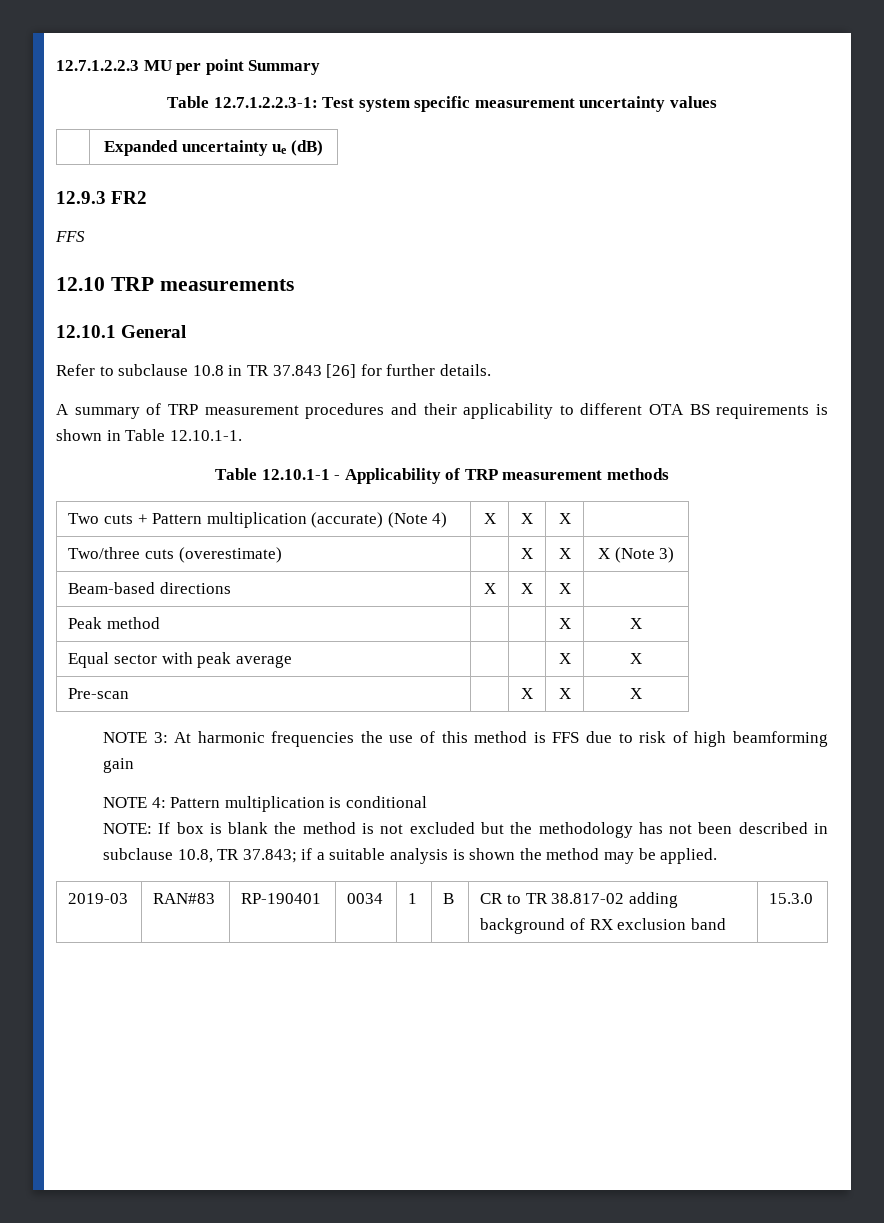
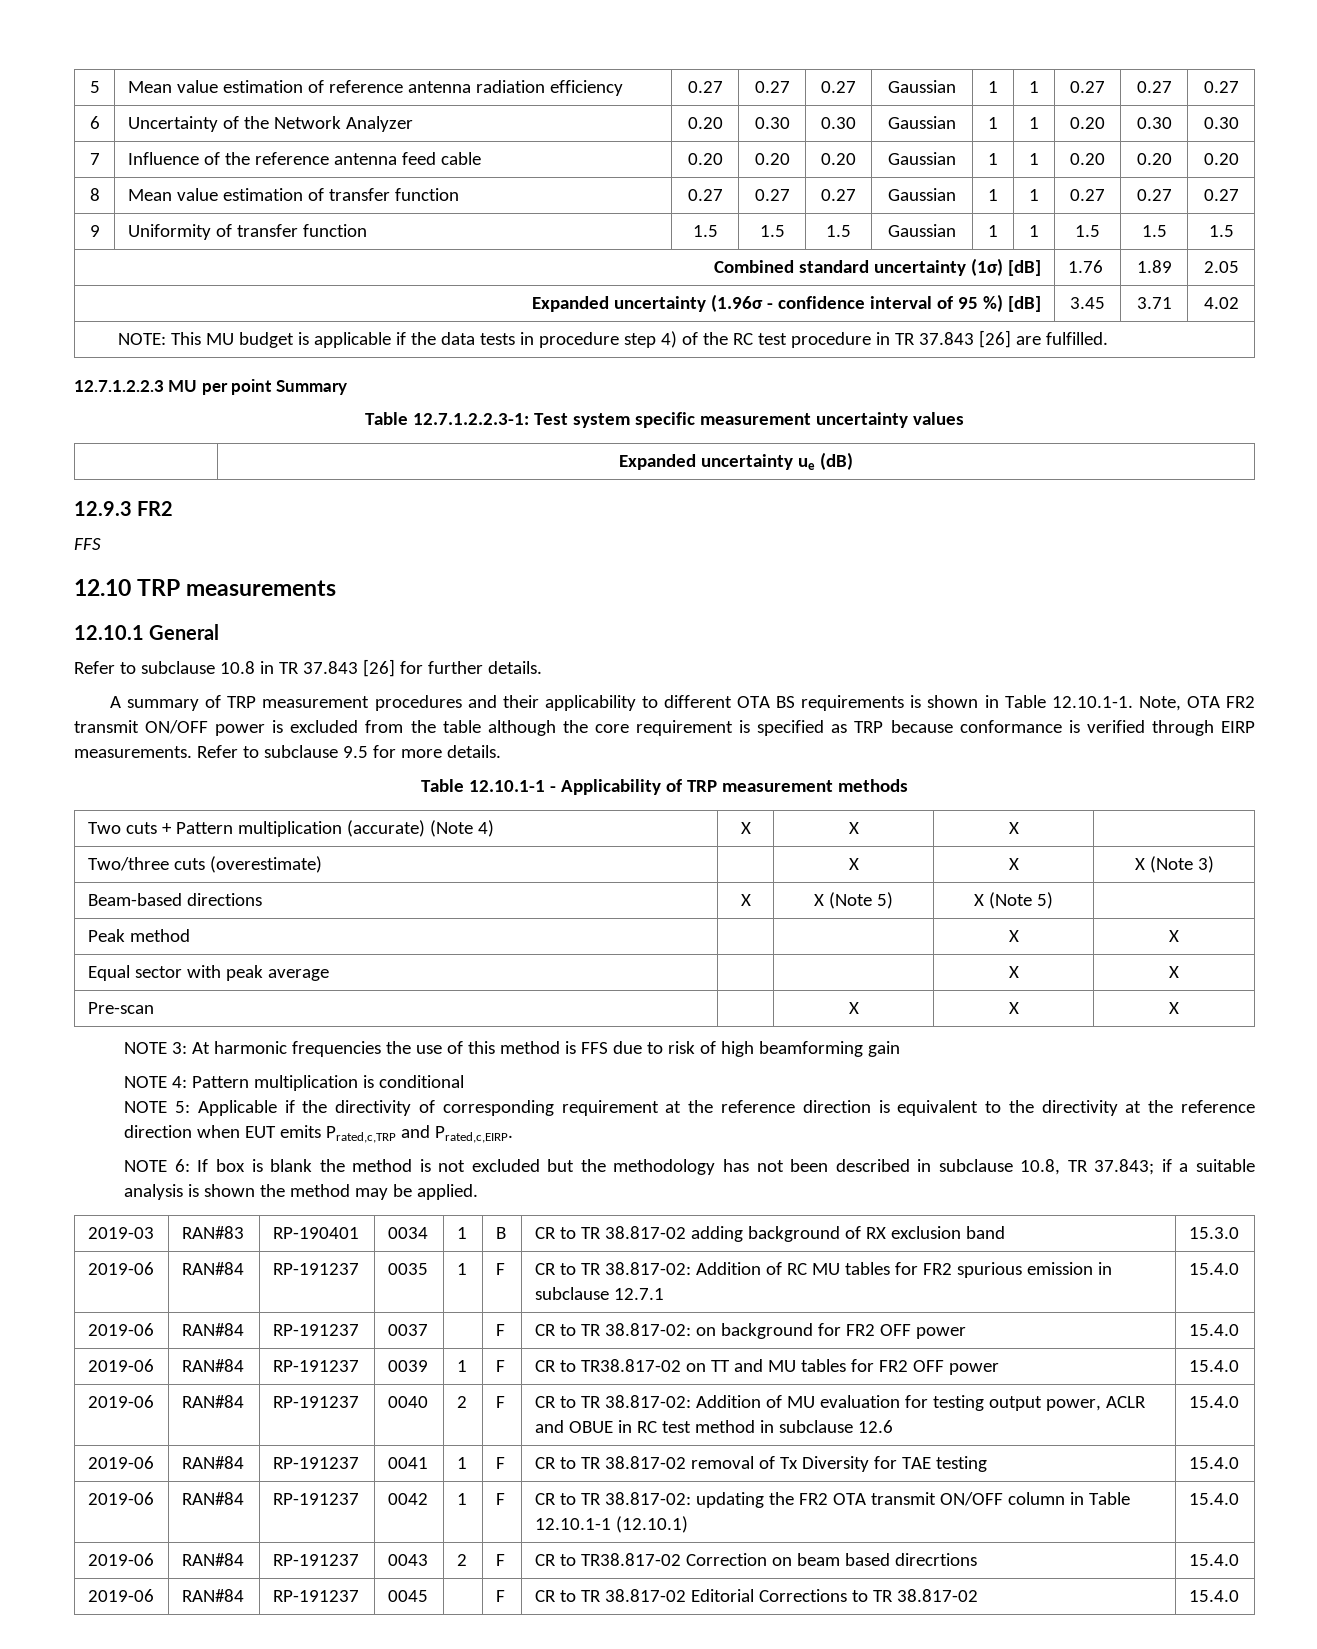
+ 5 | Mean value estimation of reference antenna radiation efficiency | 0.27 | 0.27 | 0.27 | Gaussian | 1 | 1 | 0.27 | 0.27 | 0.27
+ 6 | Uncertainty of the Network Analyzer | 0.20 | 0.30 | 0.30 | Gaussian | 1 | 1 | 0.20 | 0.30 | 0.30
+ 7 | Influence of the reference antenna feed cable | 0.20 | 0.20 | 0.20 | Gaussian | 1 | 1 | 0.20 | 0.20 | 0.20
+ 8 | Mean value estimation of transfer function | 0.27 | 0.27 | 0.27 | Gaussian | 1 | 1 | 0.27 | 0.27 | 0.27
+ 9 | Uniformity of transfer function | 1.5 | 1.5 | 1.5 | Gaussian | 1 | 1 | 1.5 | 1.5 | 1.5
+ Combined standard uncertainty (1σ) [dB] | 1.76 | 1.89 | 2.05
+ Expanded uncertainty (1.96σ - confidence interval of 95 %) [dB] | 3.45 | 3.71 | 4.02
+ NOTE: This MU budget is applicable if the data tests in procedure step 4) of the RC test procedure in TR 37.843 [26] are fulfilled.
- A summary of TRP measurement procedures and their applicability to different OTA BS requirements is shown in Table 12.10.1-1.
+ A summary of TRP measurement procedures and their applicability to different OTA BS requirements is shown in Table 12.10.1-1. Note, OTA FR2 transmit ON/OFF power is excluded from the table although the core requirement is specified as TRP because conformance is verified through EIRP measurements. Refer to subclause 9.5 for more details.
- Beam-based directions | X | X | X |
+ Beam-based directions | X | X (Note 5) | X (Note 5) |
- NOTE: If box is blank the method is not excluded but the methodology has not been described in subclause 10.8, TR 37.843; if a suitable analysis is shown the method may be applied.
+ NOTE 5: Applicable if the directivity of corresponding requirement at the reference direction is equivalent to the directivity at the reference direction when EUT emits Prated,c,TRP and Prated,c,EIRP.
+ NOTE 6: If box is blank the method is not excluded but the methodology has not been described in subclause 10.8, TR 37.843; if a suitable analysis is shown the method may be applied.
+ 2019-06 | RAN#84 | RP-191237 | 0035 | 1 | F | CR to TR 38.817-02: Addition of RC MU tables for FR2 spurious emission in subclause 12.7.1 | 15.4.0
+ 2019-06 | RAN#84 | RP-191237 | 0037 | | F | CR to TR 38.817-02: on background for FR2 OFF power | 15.4.0
+ 2019-06 | RAN#84 | RP-191237 | 0039 | 1 | F | CR to TR38.817-02 on TT and MU tables for FR2 OFF power | 15.4.0
+ 2019-06 | RAN#84 | RP-191237 | 0040 | 2 | F | CR to TR 38.817-02: Addition of MU evaluation for testing output power, ACLR and OBUE in RC test method in subclause 12.6 | 15.4.0
+ 2019-06 | RAN#84 | RP-191237 | 0041 | 1 | F | CR to TR 38.817-02 removal of Tx Diversity for TAE testing | 15.4.0
+ 2019-06 | RAN#84 | RP-191237 | 0042 | 1 | F | CR to TR 38.817-02: updating the FR2 OTA transmit ON/OFF column in Table 12.10.1-1 (12.10.1) | 15.4.0
+ 2019-06 | RAN#84 | RP-191237 | 0043 | 2 | F | CR to TR38.817-02 Correction on beam based direcrtions | 15.4.0
+ 2019-06 | RAN#84 | RP-191237 | 0045 | | F | CR to TR 38.817-02 Editorial Corrections to TR 38.817-02 | 15.4.0

